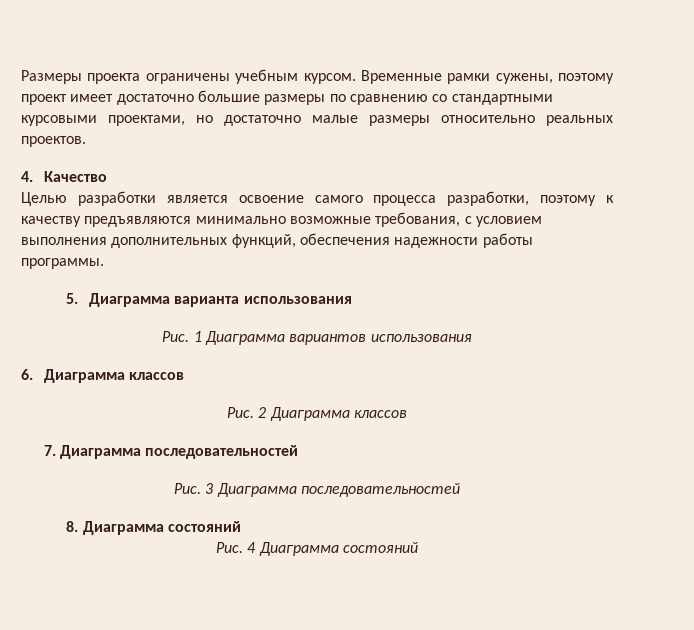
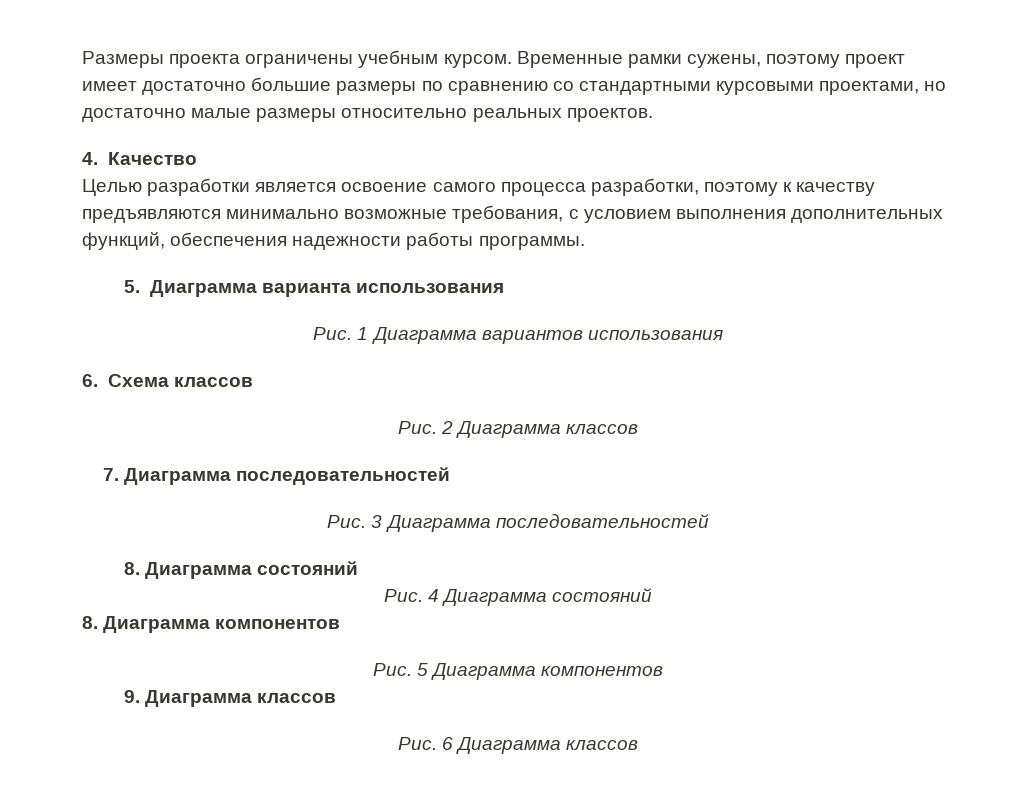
- 6. Диаграмма классов
+ 6. Cхема классов
+ 8. Диаграмма компонентов
+ Рис. 5 Диаграмма компонентов
+ 9. Диаграмма классов
+ Рис. 6 Диаграмма классов

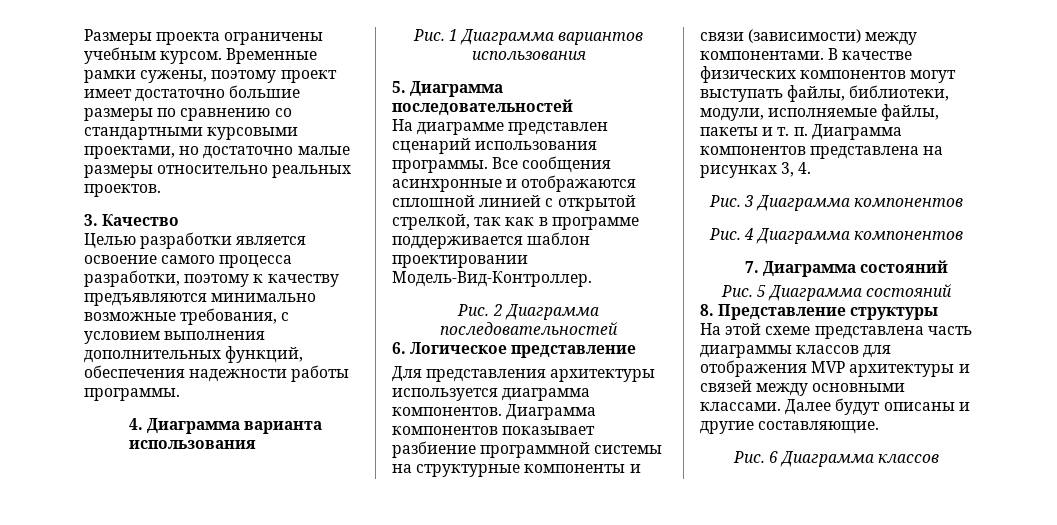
- 4. Качество
+ 3. Качество
- 5. Диаграмма варианта использования
+ 4. Диаграмма варианта использования
- 6. Cхема классов
- Рис. 2 Диаграмма классов
- 7. Диаграмма последовательностей
- Рис. 3 Диаграмма последовательностей
- 8. Диаграмма состояний
+ 5. Диаграмма последовательностей
+ На диаграмме представлен сценарий использования программы. Все сообщения асинхронные и отображаются сплошной линией с открытой стрелкой, так как в программе поддерживается шаблон проектировании Модель-Вид-Контроллер.
+ Рис. 2 Диаграмма последовательностей
+ 6. Логическое представление
+ Для представления архитектуры используется диаграмма компонентов. Диаграмма компонентов показывает разбиение программной системы на структурные компоненты и связи (зависимости) между компонентами. В качестве физических компонентов могут выступать файлы, библиотеки, модули, исполняемые файлы, пакеты и т. п. Диаграмма компонентов представлена на рисунках 3, 4.
+ Рис. 3 Диаграмма компонентов
+ Рис. 4 Диаграмма компонентов
+ 7. Диаграмма состояний
- Рис. 4 Диаграмма состояний
+ Рис. 5 Диаграмма состояний
- 8. Диаграмма компонентов
- Рис. 5 Диаграмма компонентов
- 9. Диаграмма классов
+ 8. Представление структуры
+ На этой схеме представлена часть диаграммы классов для отображения MVP архитектуры и связей между основными классами. Далее будут описаны и другие составляющие.

